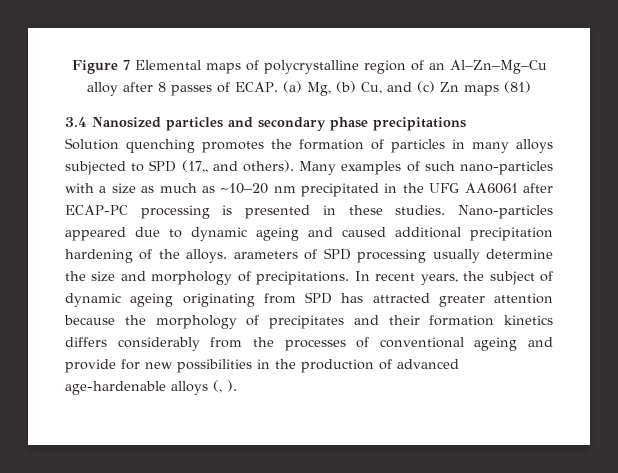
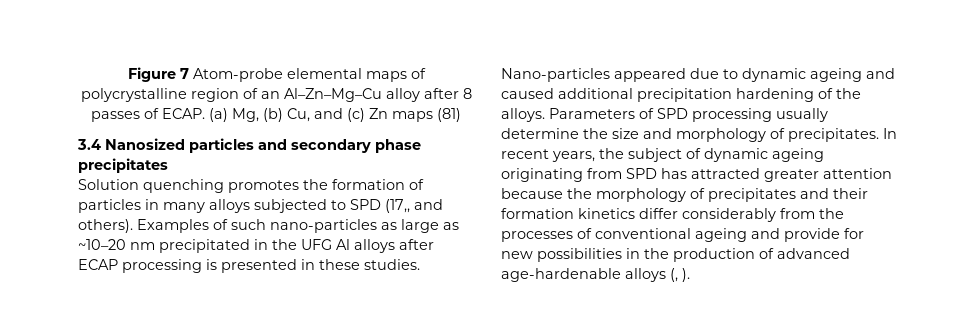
- Figure 7 Elemental maps of polycrystalline region of an Al–Zn–Mg–Cu alloy after 8 passes of ECAP.
+ Figure 7 Atom-probe elemental maps of polycrystalline region of an Al–Zn–Mg–Cu alloy after 8 passes of ECAP.
- 3.4 Nanosized particles and secondary phase precipitations
+ 3.4 Nanosized particles and secondary phase precipitates
- Many examples of such nano-particles with a size as much as ~10–20 nm precipitated in the UFG AA6061 after ECAP-PC processing is presented in these studies.
+ Examples of such nano-particles as large as ~10–20 nm precipitated in the UFG Al alloys after ECAP processing is presented in these studies.
- Nano-particles appeared due to dynamic ageing and caused additional precipitation hardening of the alloys. arameters of SPD processing usually determine the size and morphology of precipitations.
+ Nano-particles appeared due to dynamic ageing and caused additional precipitation hardening of the alloys. Parameters of SPD processing usually determine the size and morphology of precipitates.
- In recent years, the subject of dynamic ageing originating from SPD has attracted greater attention because the morphology of precipitates and their formation kinetics differs considerably from the processes of conventional ageing and provide for new possibilities in the production of advanced age-hardenable alloys (, ).
+ In recent years, the subject of dynamic ageing originating from SPD has attracted greater attention because the morphology of precipitates and their formation kinetics differ considerably from the processes of conventional ageing and provide for new possibilities in the production of advanced age-hardenable alloys (, ).

